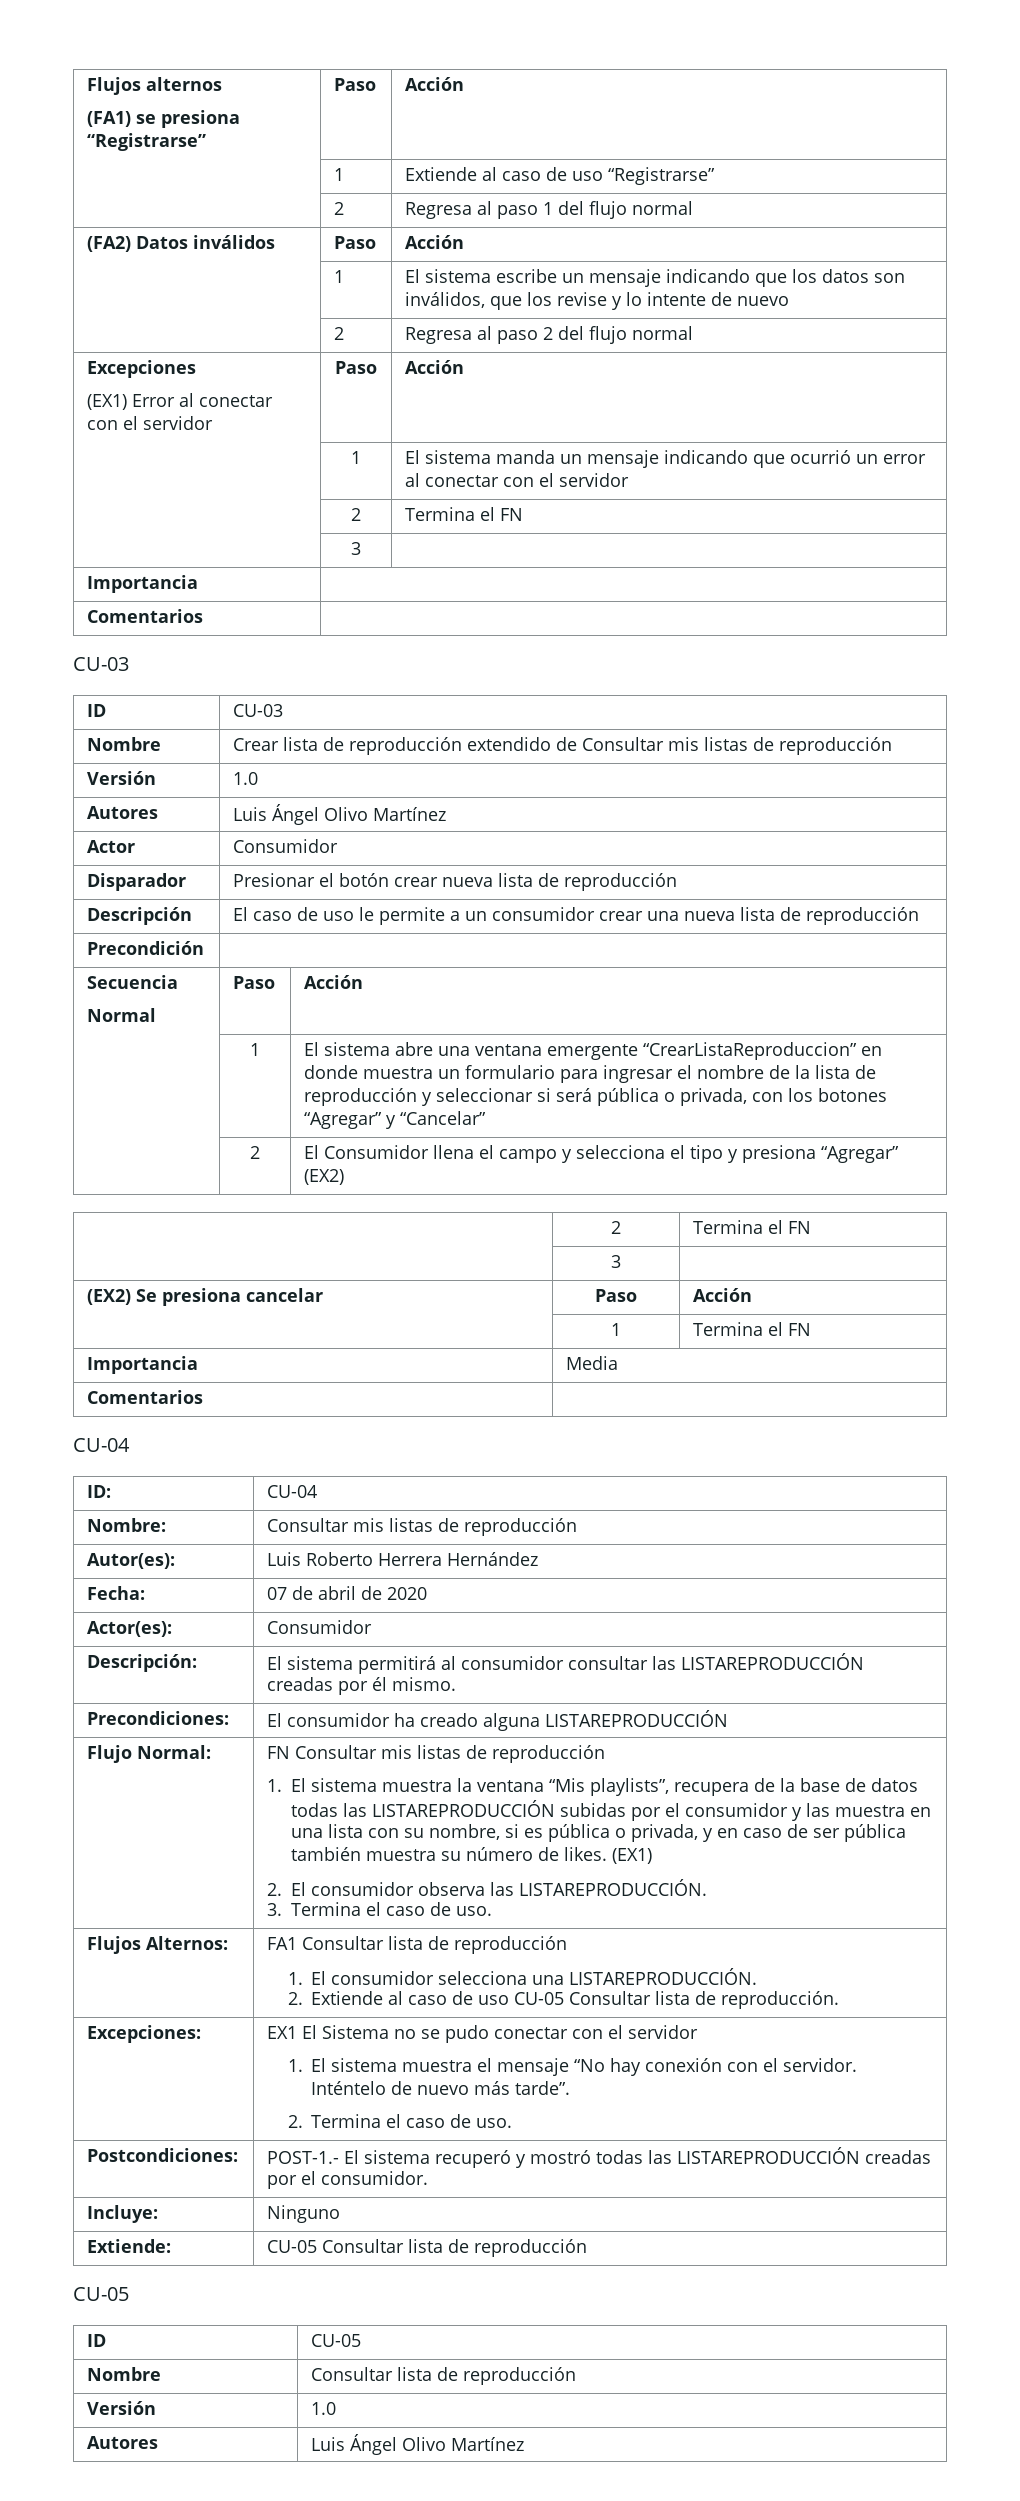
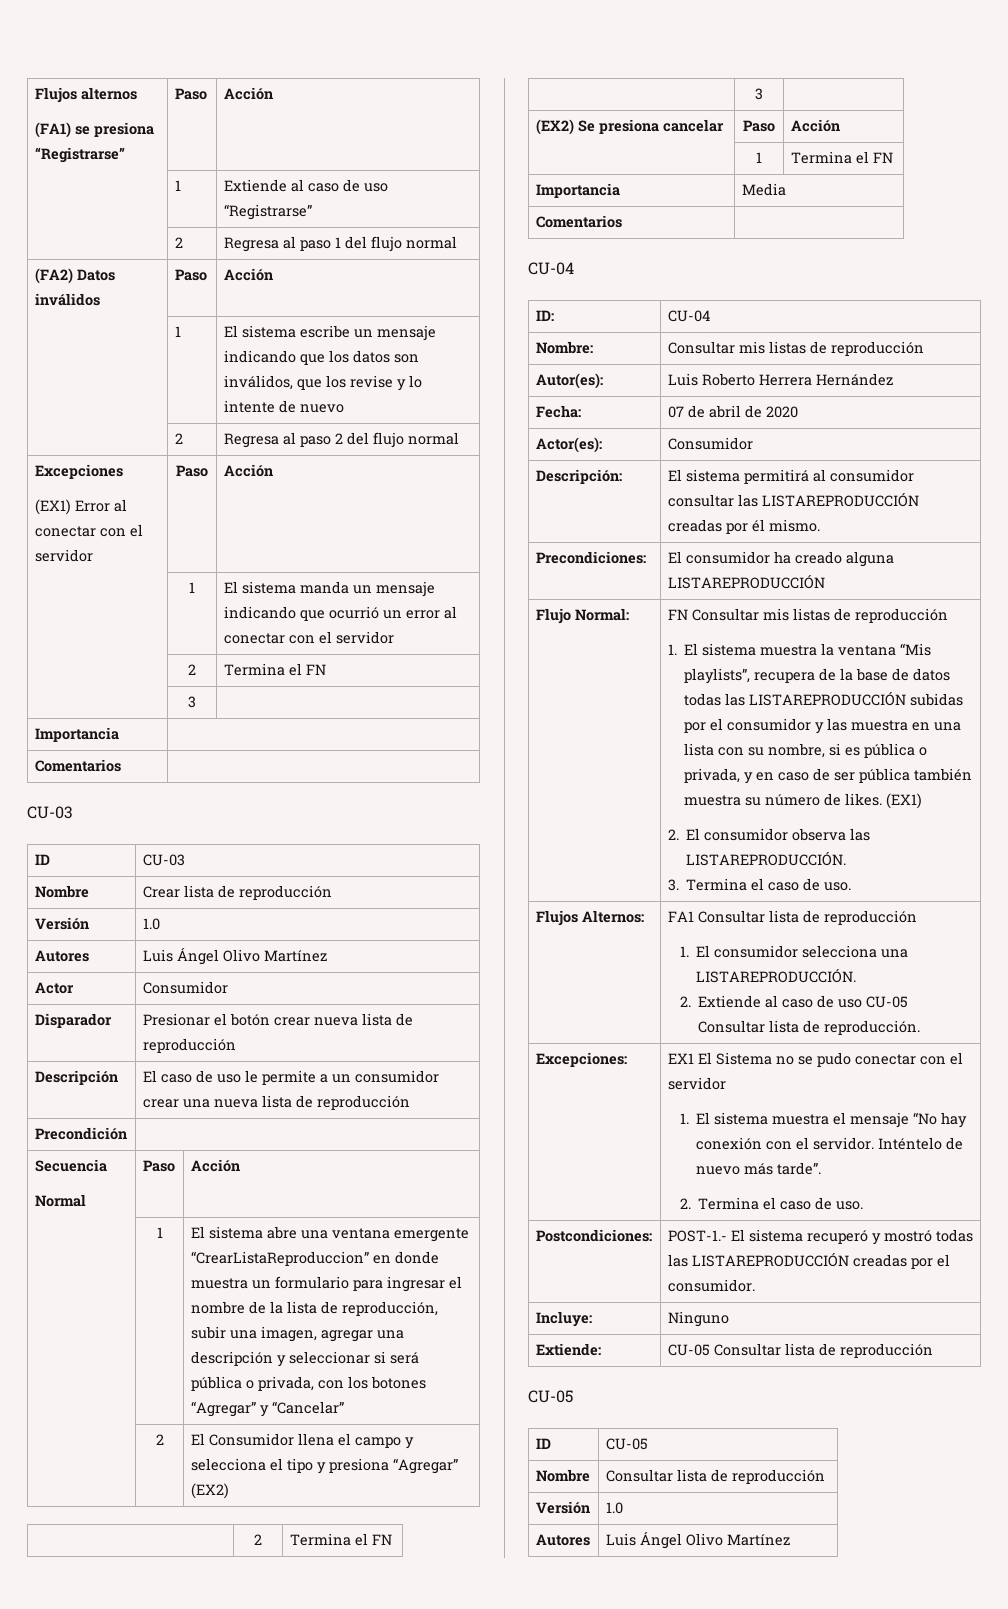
- Nombre | Crear lista de reproducción extendido de Consultar mis listas de reproducción
+ Nombre | Crear lista de reproducción
- El sistema abre una ventana emergente “CrearListaReproduccion” en donde muestra un formulario para ingresar el nombre de la lista de reproducción y seleccionar si será pública o privada, con los botones “Agregar” y “Cancelar”
+ El sistema abre una ventana emergente “CrearListaReproduccion” en donde muestra un formulario para ingresar el nombre de la lista de reproducción, subir una imagen, agregar una descripción y seleccionar si será pública o privada, con los botones “Agregar” y “Cancelar”

